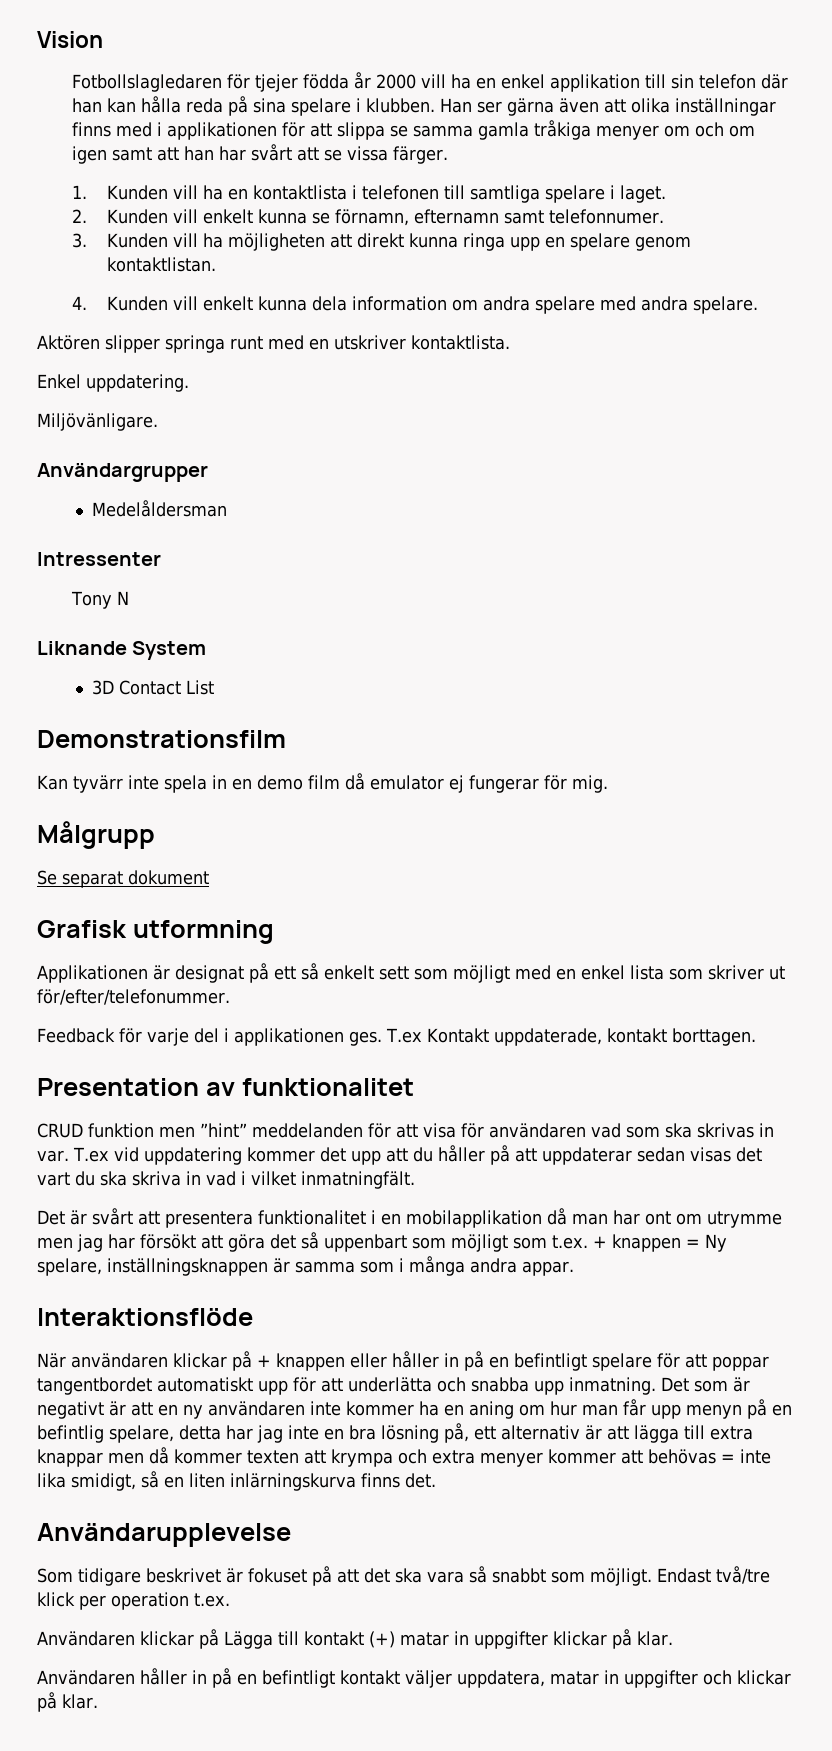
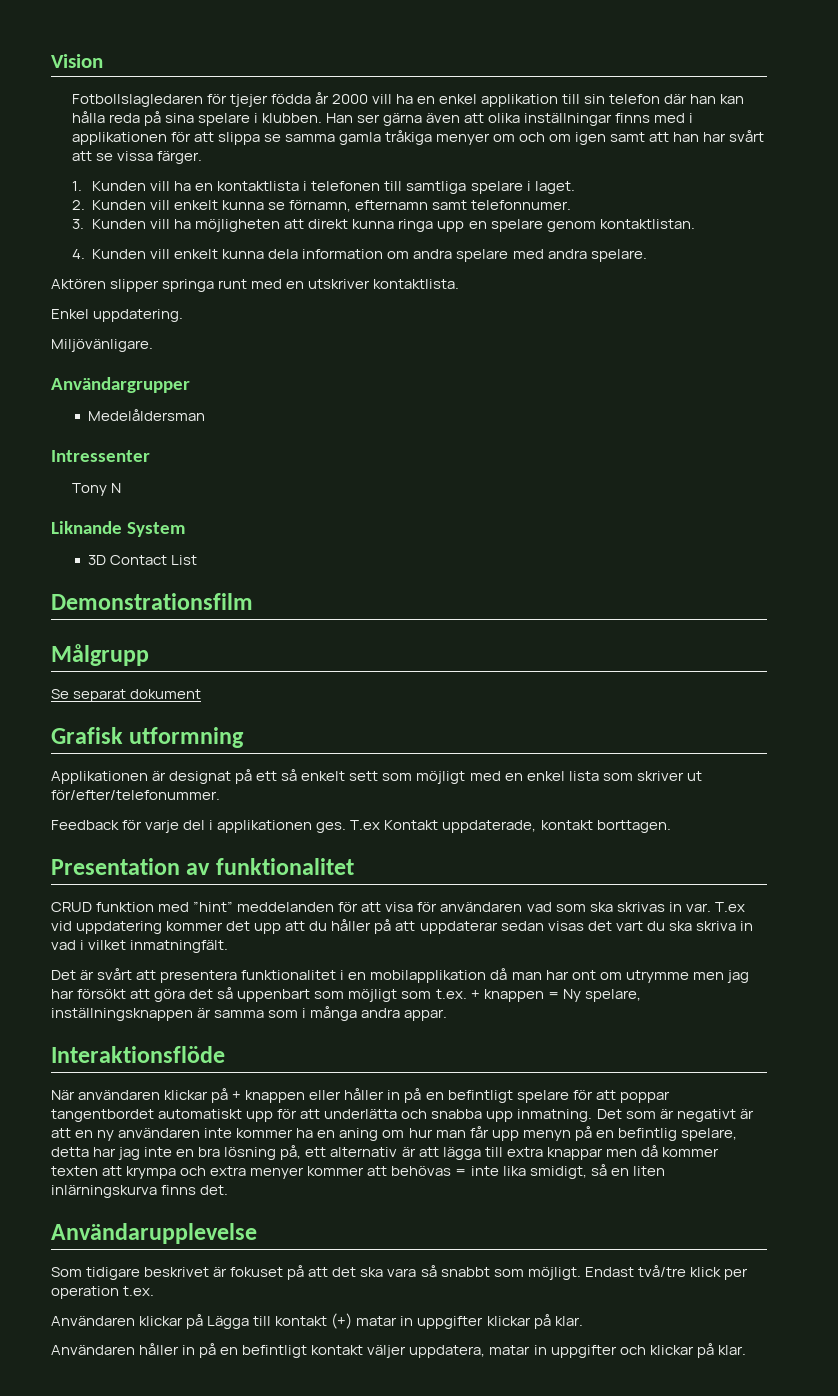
- Kan tyvärr inte spela in en demo film då emulator ej fungerar för mig.
- CRUD funktion men ”hint” meddelanden för att visa för användaren vad som ska skrivas in var.
+ CRUD funktion med ”hint” meddelanden för att visa för användaren vad som ska skrivas in var.

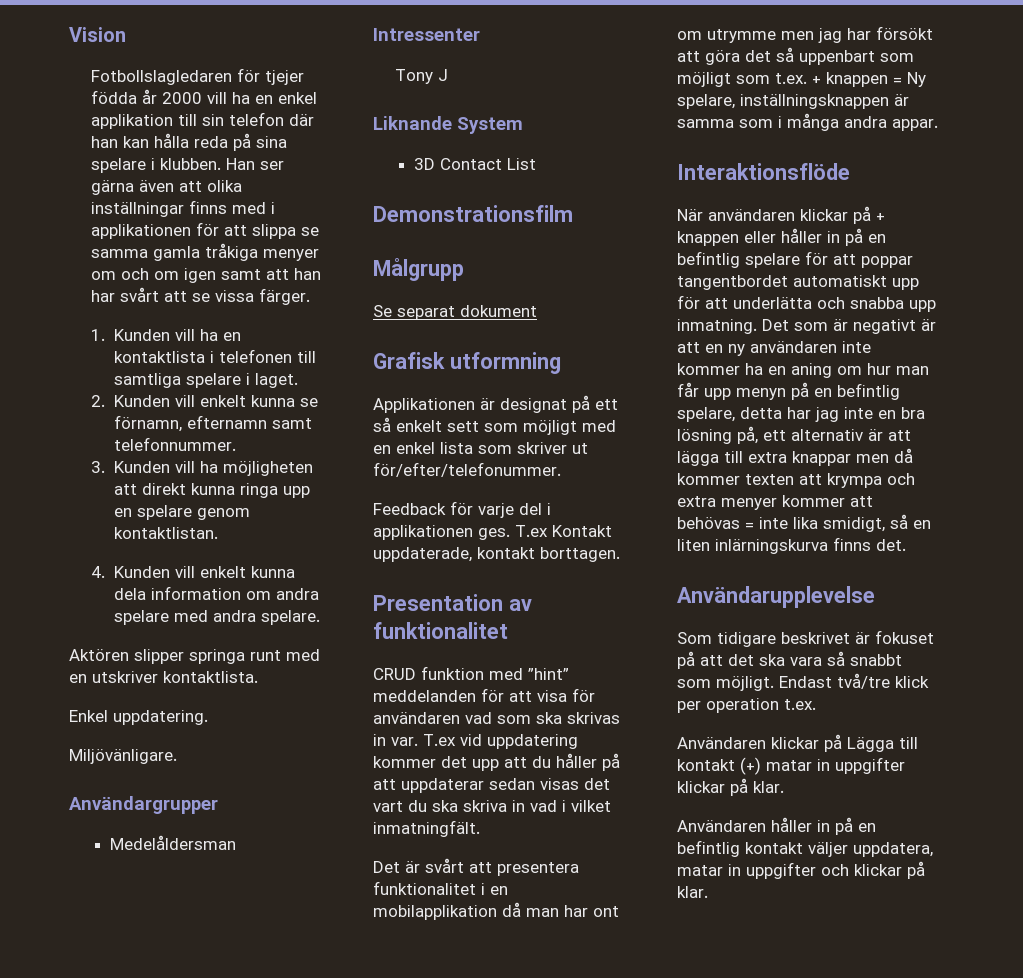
- 2. Kunden vill enkelt kunna se förnamn, efternamn samt telefonnumer.
+ 2. Kunden vill enkelt kunna se förnamn, efternamn samt telefonnummer.
- Tony N
+ Tony J
- När användaren klickar på + knappen eller håller in på en befintligt spelare för att poppar tangentbordet automatiskt upp för att underlätta och snabba upp inmatning.
+ När användaren klickar på + knappen eller håller in på en befintlig spelare för att poppar tangentbordet automatiskt upp för att underlätta och snabba upp inmatning.
- Användaren håller in på en befintligt kontakt väljer uppdatera, matar in uppgifter och klickar på klar.
+ Användaren håller in på en befintlig kontakt väljer uppdatera, matar in uppgifter och klickar på klar.

